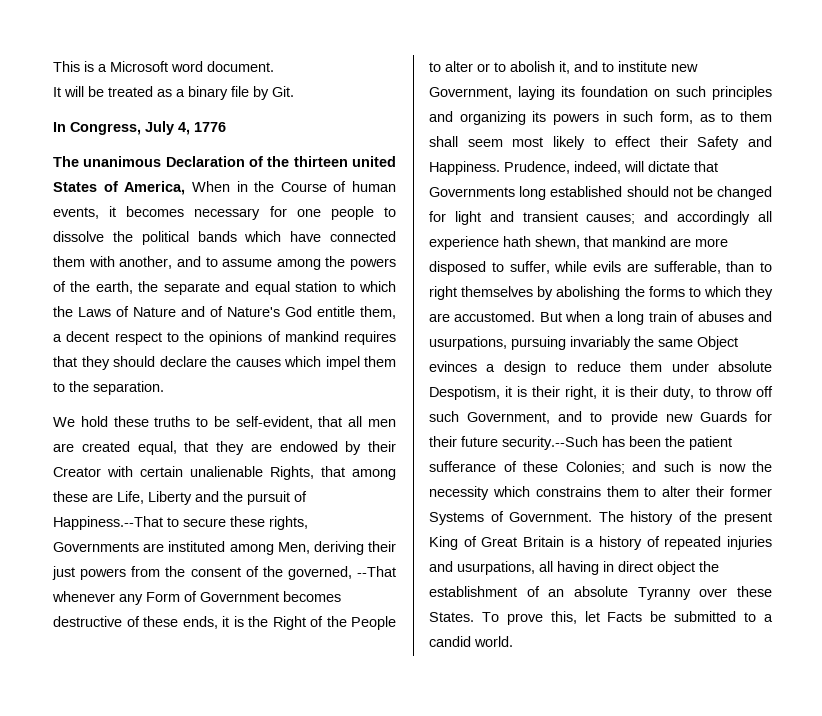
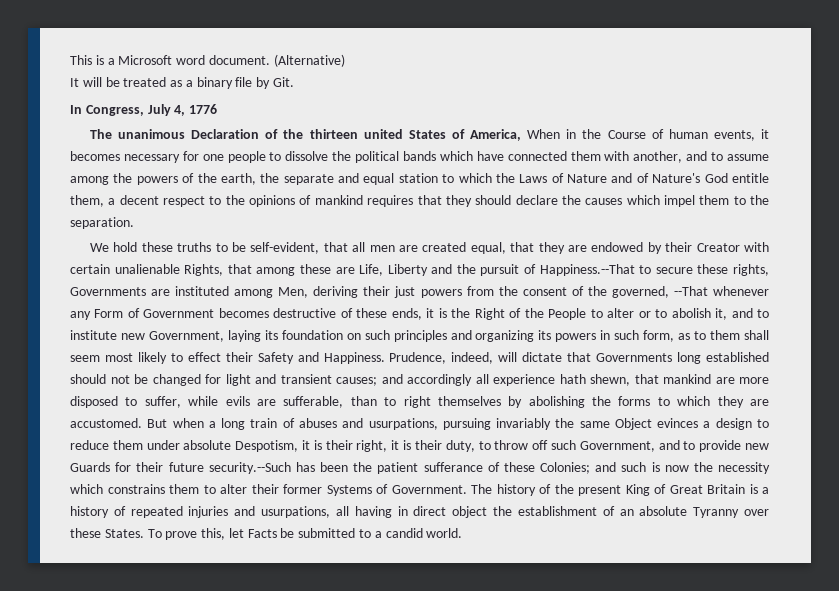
+ (Alternative)

